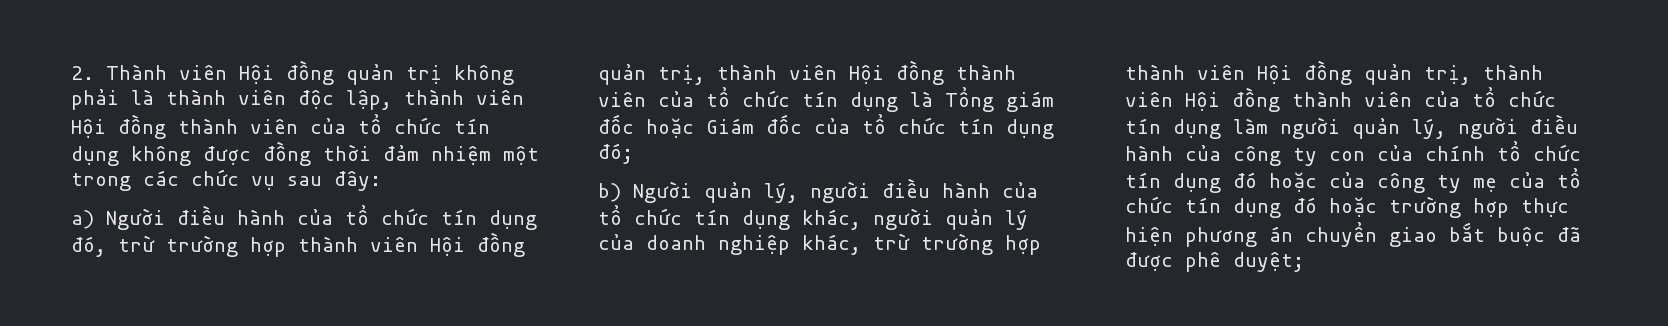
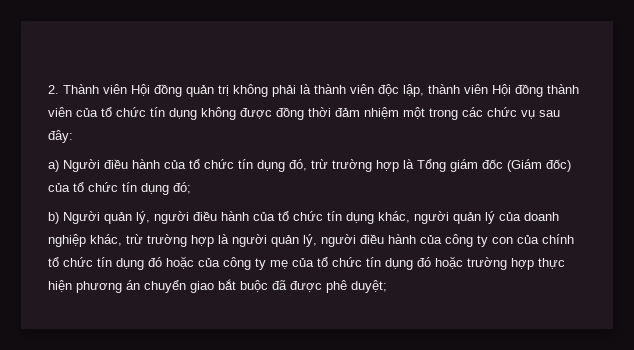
- a) Người điều hành của tổ chức tín dụng đó, trừ trường hợp thành viên Hội đồng quản trị, thành viên Hội đồng thành viên của tổ chức tín dụng là Tổng giám đốc hoặc Giám đốc của tổ chức tín dụng đó;
+ a) Người điều hành của tổ chức tín dụng đó, trừ trường hợp là Tổng giám đốc (Giám đốc) của tổ chức tín dụng đó;
- b) Người quản lý, người điều hành của tổ chức tín dụng khác, người quản lý của doanh nghiệp khác, trừ trường hợp thành viên Hội đồng quản trị, thành viên Hội đồng thành viên của tổ chức tín dụng làm người quản lý, người điều hành của công ty con của chính tổ chức tín dụng đó hoặc của công ty mẹ của tổ chức tín dụng đó hoặc trường hợp thực hiện phương án chuyển giao bắt buộc đã được phê duyệt;
+ b) Người quản lý, người điều hành của tổ chức tín dụng khác, người quản lý của doanh nghiệp khác, trừ trường hợp là người quản lý, người điều hành của công ty con của chính tổ chức tín dụng đó hoặc của công ty mẹ của tổ chức tín dụng đó hoặc trường hợp thực hiện phương án chuyển giao bắt buộc đã được phê duyệt;

